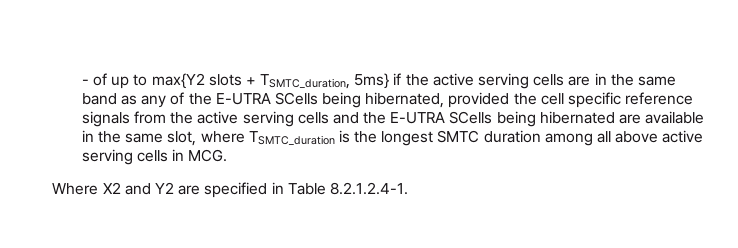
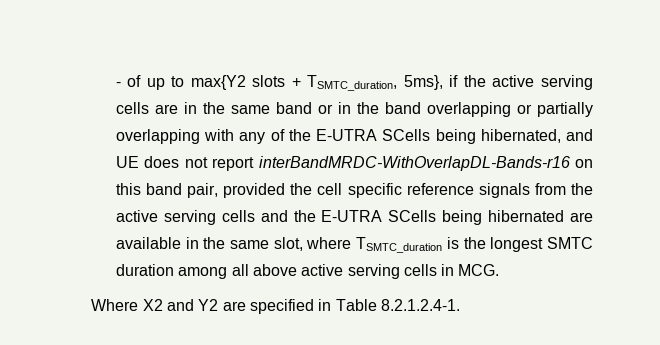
- - of up to max{Y2 slots + TSMTC_duration, 5ms} if the active serving cells are in the same band as any of the E-UTRA SCells being hibernated, provided the cell specific reference signals from the active serving cells and the E-UTRA SCells being hibernated are available in the same slot, where TSMTC_duration is the longest SMTC duration among all above active serving cells in MCG.
+ - of up to max{Y2 slots + TSMTC_duration, 5ms}, if the active serving cells are in the same band or in the band overlapping or partially overlapping with any of the E-UTRA SCells being hibernated, and UE does not report interBandMRDC-WithOverlapDL-Bands-r16 on this band pair, provided the cell specific reference signals from the active serving cells and the E-UTRA SCells being hibernated are available in the same slot, where TSMTC_duration is the longest SMTC duration among all above active serving cells in MCG.

